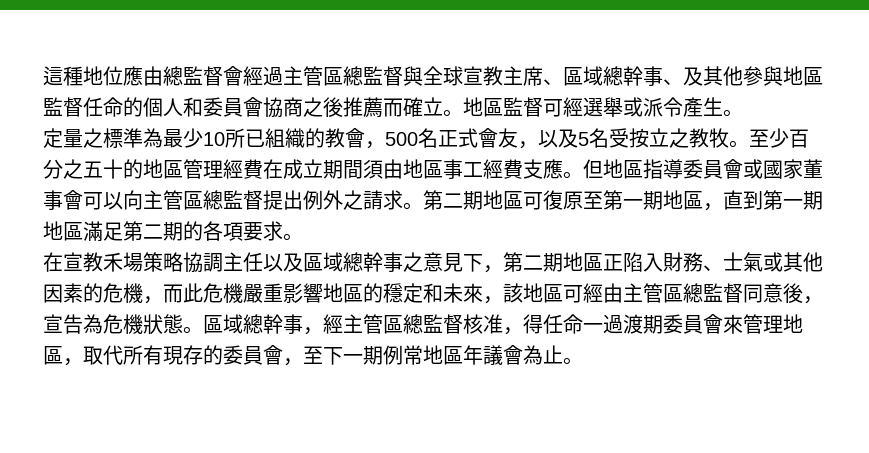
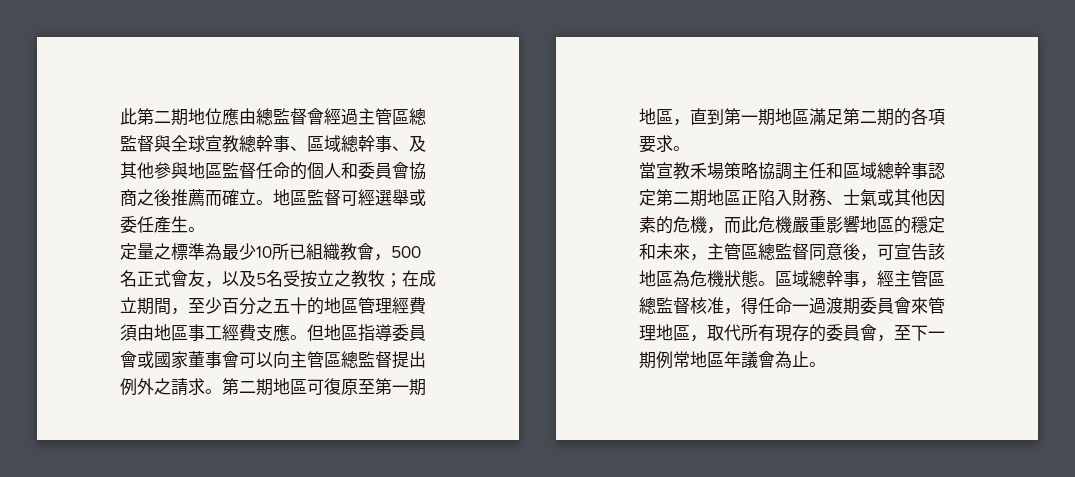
- 這種地位應由總監督會經過主管區總監督與全球宣教主席、區域總幹事、及其他參與地區監督任命的個人和委員會協商之後推薦而確立。
+ 此第二期地位應由總監督會經過主管區總監督與全球宣教總幹事、區域總幹事、及其他參與地區監督任命的個人和委員會協商之後推薦而確立。
- 地區監督可經選舉或派令產生。
+ 地區監督可經選舉或委任產生。
- 定量之標準為最少10所已組織的教會，500名正式會友，以及5名受按立之教牧。至少百分之五十的地區管理經費在成立期間須由地區事工經費支應。
+ 定量之標準為最少10所已組織教會，500名正式會友，以及5名受按立之教牧；在成立期間，至少百分之五十的地區管理經費須由地區事工經費支應。
- 在宣教禾場策略協調主任以及區域總幹事之意見下，第二期地區正陷入財務、士氣或其他因素的危機，而此危機嚴重影響地區的穩定和未來，該地區可經由主管區總監督同意後，宣告為危機狀態。
+ 當宣教禾場策略協調主任和區域總幹事認定第二期地區正陷入財務、士氣或其他因素的危機，而此危機嚴重影響地區的穩定和未來，主管區總監督同意後，可宣告該地區為危機狀態。

